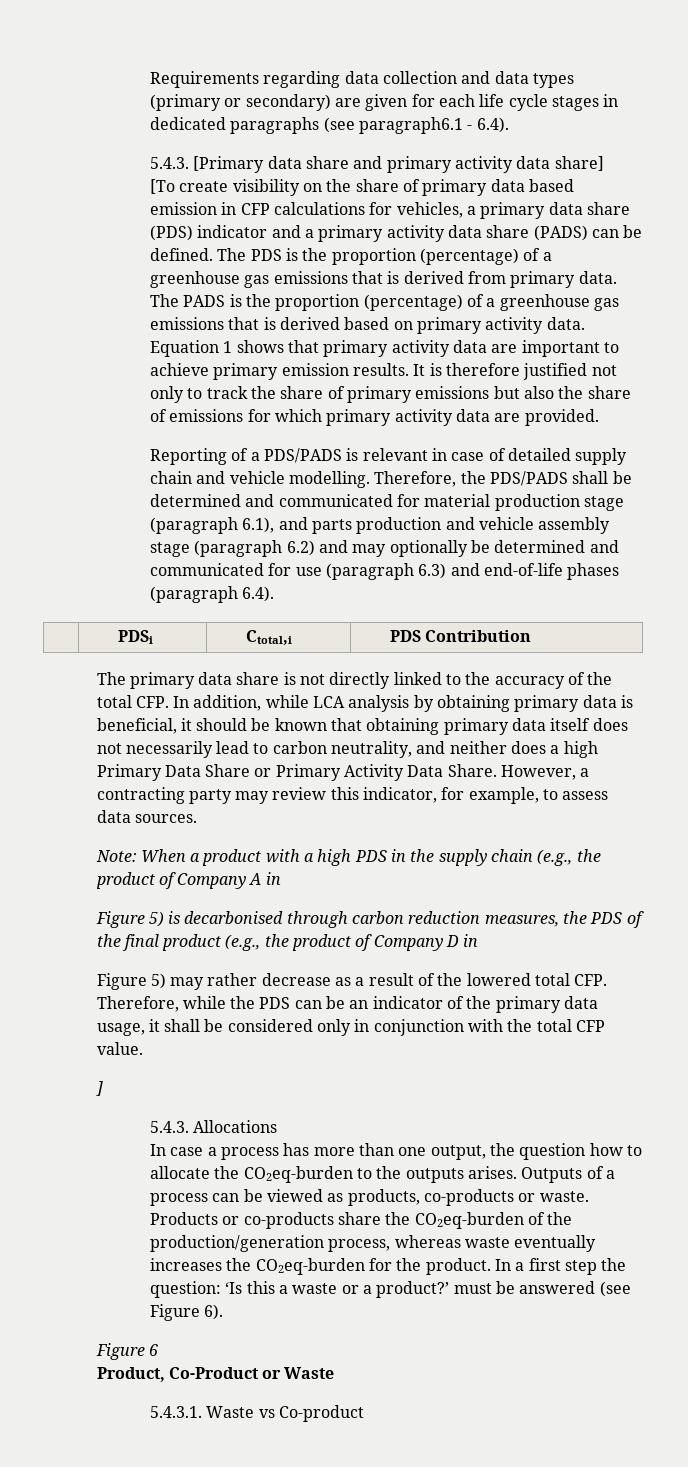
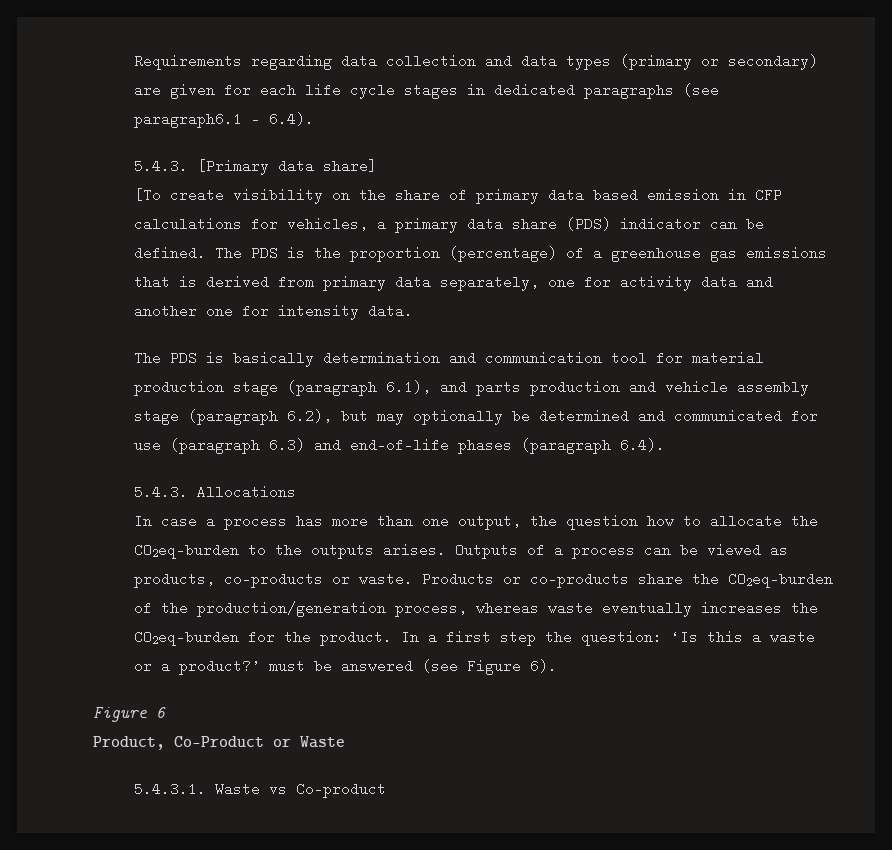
- 5.4.3. [Primary data share and primary activity data share]
+ 5.4.3. [Primary data share]
- [To create visibility on the share of primary data based emission in CFP calculations for vehicles, a primary data share (PDS) indicator and a primary activity data share (PADS) can be defined.
+ [To create visibility on the share of primary data based emission in CFP calculations for vehicles, a primary data share (PDS) indicator can be defined.
- The PDS is the proportion (percentage) of a greenhouse gas emissions that is derived from primary data. The PADS is the proportion (percentage) of a greenhouse gas emissions that is derived based on primary activity data. Equation 1 shows that primary activity data are important to achieve primary emission results. It is therefore justified not only to track the share of primary emissions but also the share of emissions for which primary activity data are provided.
- Reporting of a PDS/PADS is relevant in case of detailed supply chain and vehicle modelling. Therefore, the PDS/PADS shall be determined and communicated for material production stage (paragraph 6.1), and parts production and vehicle assembly stage (paragraph 6.2) and may optionally be determined and communicated for use (paragraph 6.3) and end-of-life phases (paragraph 6.4).
+ The PDS is the proportion (percentage) of a greenhouse gas emissions that is derived from primary data separately, one for activity data and another one for intensity data.
+ The PDS is basically determination and communication tool for material production stage (paragraph 6.1), and parts production and vehicle assembly stage (paragraph 6.2), but may optionally be determined and communicated for use (paragraph 6.3) and end-of-life phases (paragraph 6.4).
- | PDSi | Ctotal,i | PDS Contribution
- The primary data share is not directly linked to the accuracy of the total CFP. In addition, while LCA analysis by obtaining primary data is beneficial, it should be known that obtaining primary data itself does not necessarily lead to carbon neutrality, and neither does a high Primary Data Share or Primary Activity Data Share. However, a contracting party may review this indicator, for example, to assess data sources.
- Note: When a product with a high PDS in the supply chain (e.g., the product of Company A in
- Figure 5) is decarbonised through carbon reduction measures, the PDS of the final product (e.g., the product of Company D in
- Figure 5) may rather decrease as a result of the lowered total CFP. Therefore, while the PDS can be an indicator of the primary data usage, it shall be considered only in conjunction with the total CFP value.
- ]

